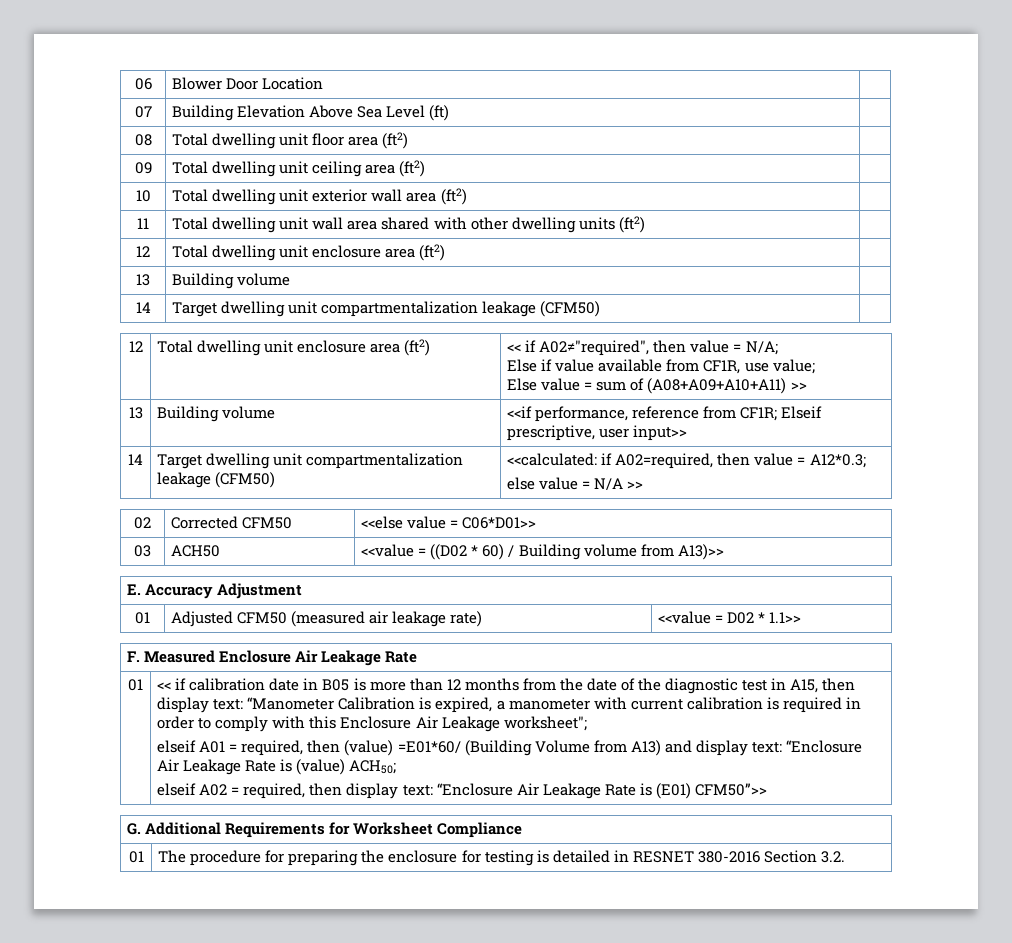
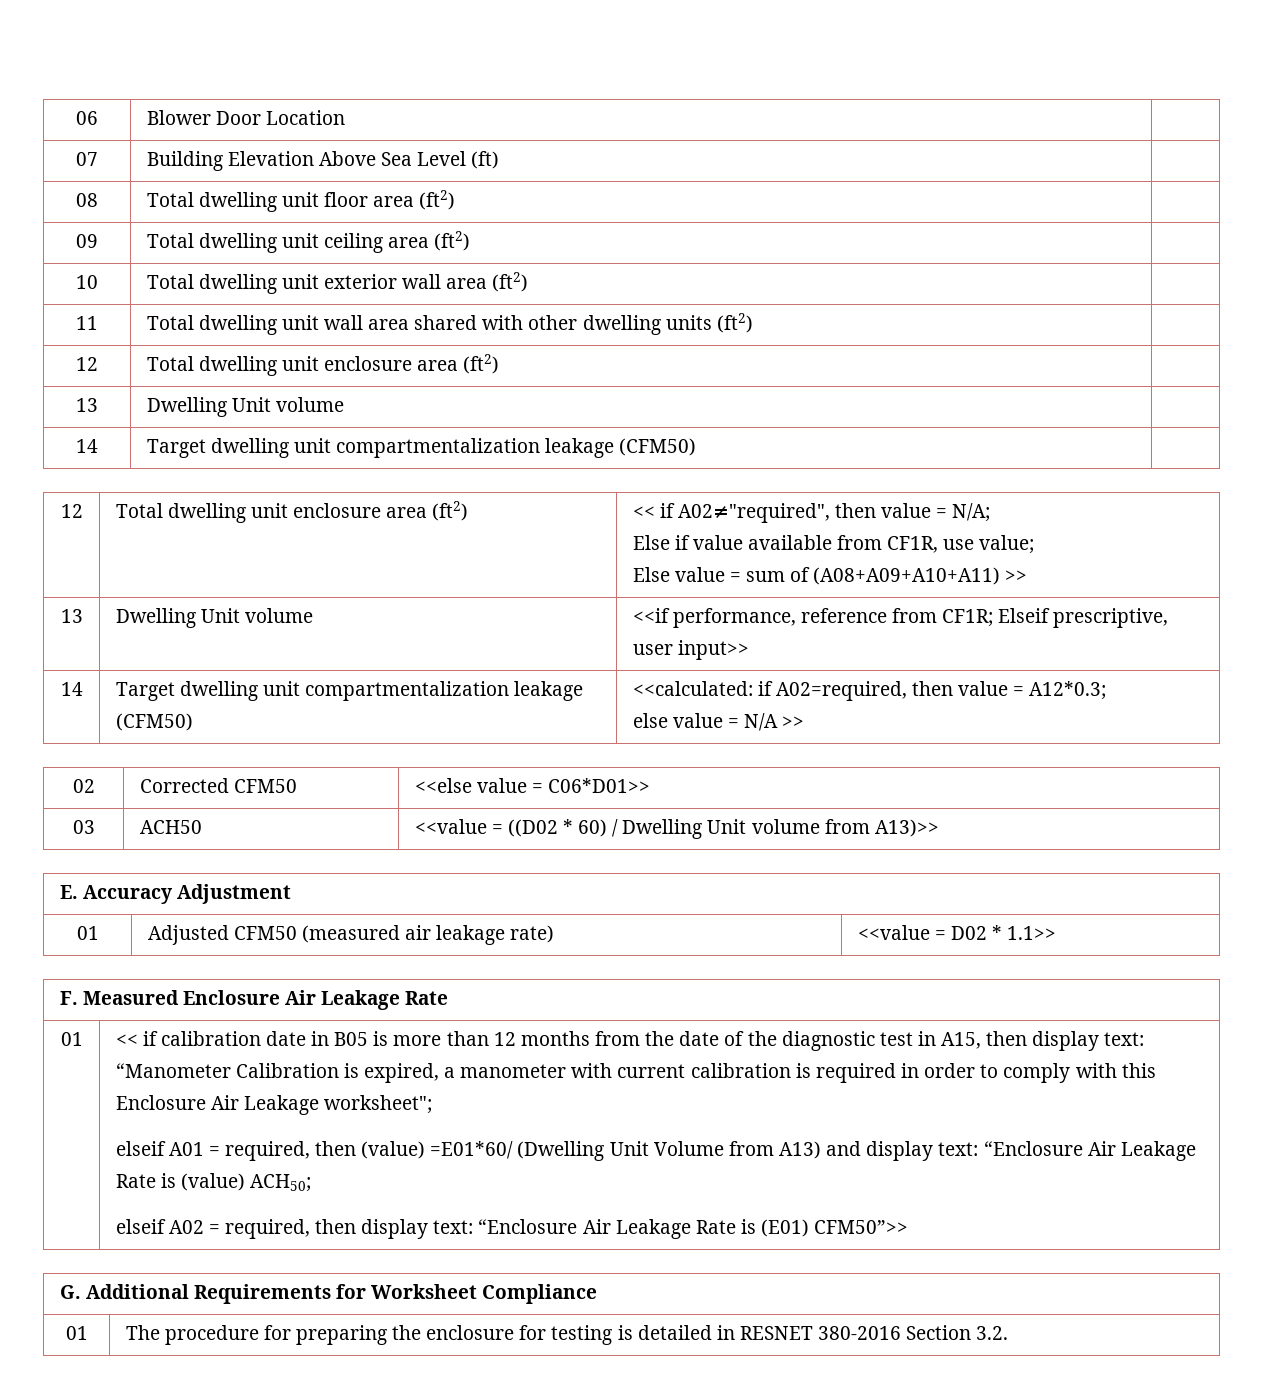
  11 | Total dwelling unit wall area shared with other dwelling units (ft2) |
  12 | Total dwelling unit enclosure area (ft2) |
- 13 | Building volume |
+ 13 | Dwelling Unit volume |
- 13 | Building volume | <<if performance, reference from CF1R; Elseif prescriptive, user input>>
+ 13 | Dwelling Unit volume | <<if performance, reference from CF1R; Elseif prescriptive, user input>>
- 03 | ACH50 | <<value = ((D02 * 60) / Building volume from A13)>>
+ 03 | ACH50 | <<value = ((D02 * 60) / Dwelling Unit volume from A13)>>
- elseif A01 = required, then (value) =E01*60/ (Building Volume from A13) and display text: “Enclosure Air Leakage Rate is (value) ACH50;
+ elseif A01 = required, then (value) =E01*60/ (Dwelling Unit Volume from A13) and display text: “Enclosure Air Leakage Rate is (value) ACH50;

